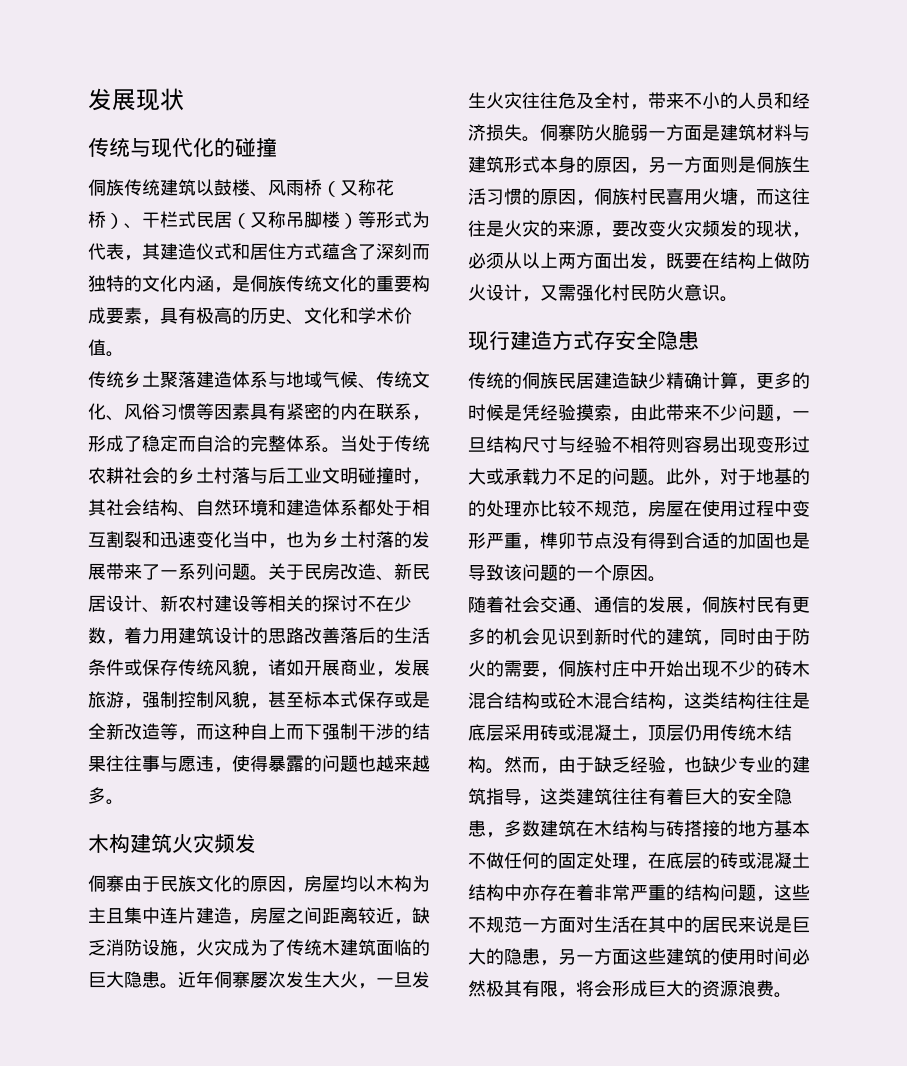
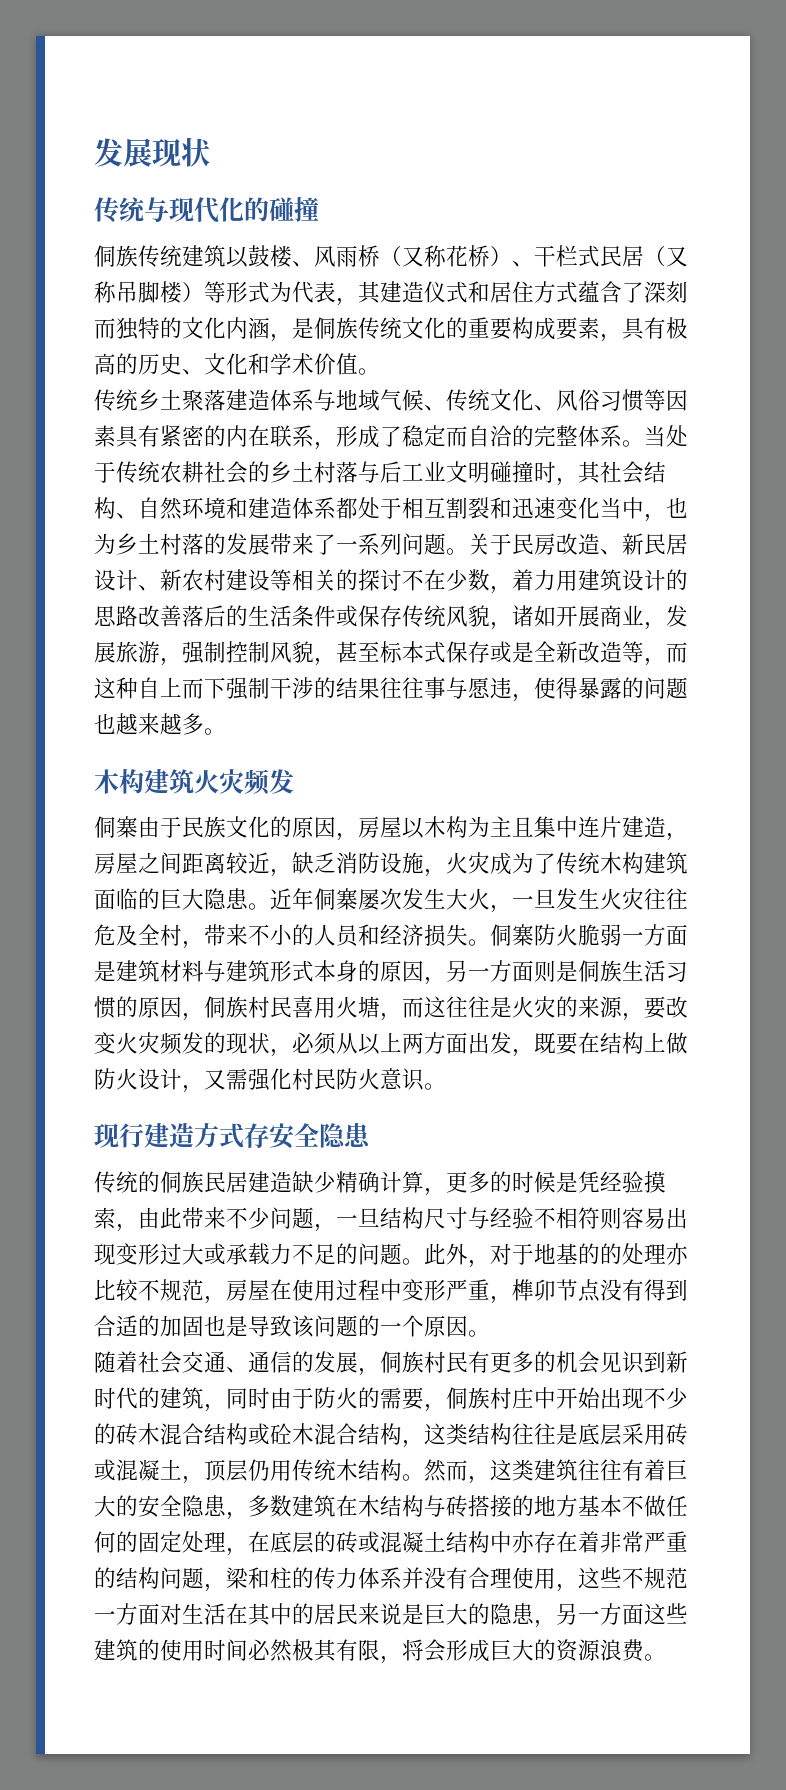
- 侗寨由于民族文化的原因，房屋均以木构为主且集中连片建造，房屋之间距离较近，缺乏消防设施，火灾成为了传统木建筑面临的巨大隐患。
+ 侗寨由于民族文化的原因，房屋以木构为主且集中连片建造，房屋之间距离较近，缺乏消防设施，火灾成为了传统木构建筑面临的巨大隐患。
- 然而，由于缺乏经验，也缺少专业的建筑指导，这类建筑往往有着巨大的安全隐患，多数建筑在木结构与砖搭接的地方基本不做任何的固定处理，在底层的砖或混凝土结构中亦存在着非常严重的结构问题，这些不规范一方面对生活在其中的居民来说是巨大的隐患，另一方面这些建筑的使用时间必然极其有限，将会形成巨大的资源浪费。
+ 然而，这类建筑往往有着巨大的安全隐患，多数建筑在木结构与砖搭接的地方基本不做任何的固定处理，在底层的砖或混凝土结构中亦存在着非常严重的结构问题，梁和柱的传力体系并没有合理使用，这些不规范一方面对生活在其中的居民来说是巨大的隐患，另一方面这些建筑的使用时间必然极其有限，将会形成巨大的资源浪费。

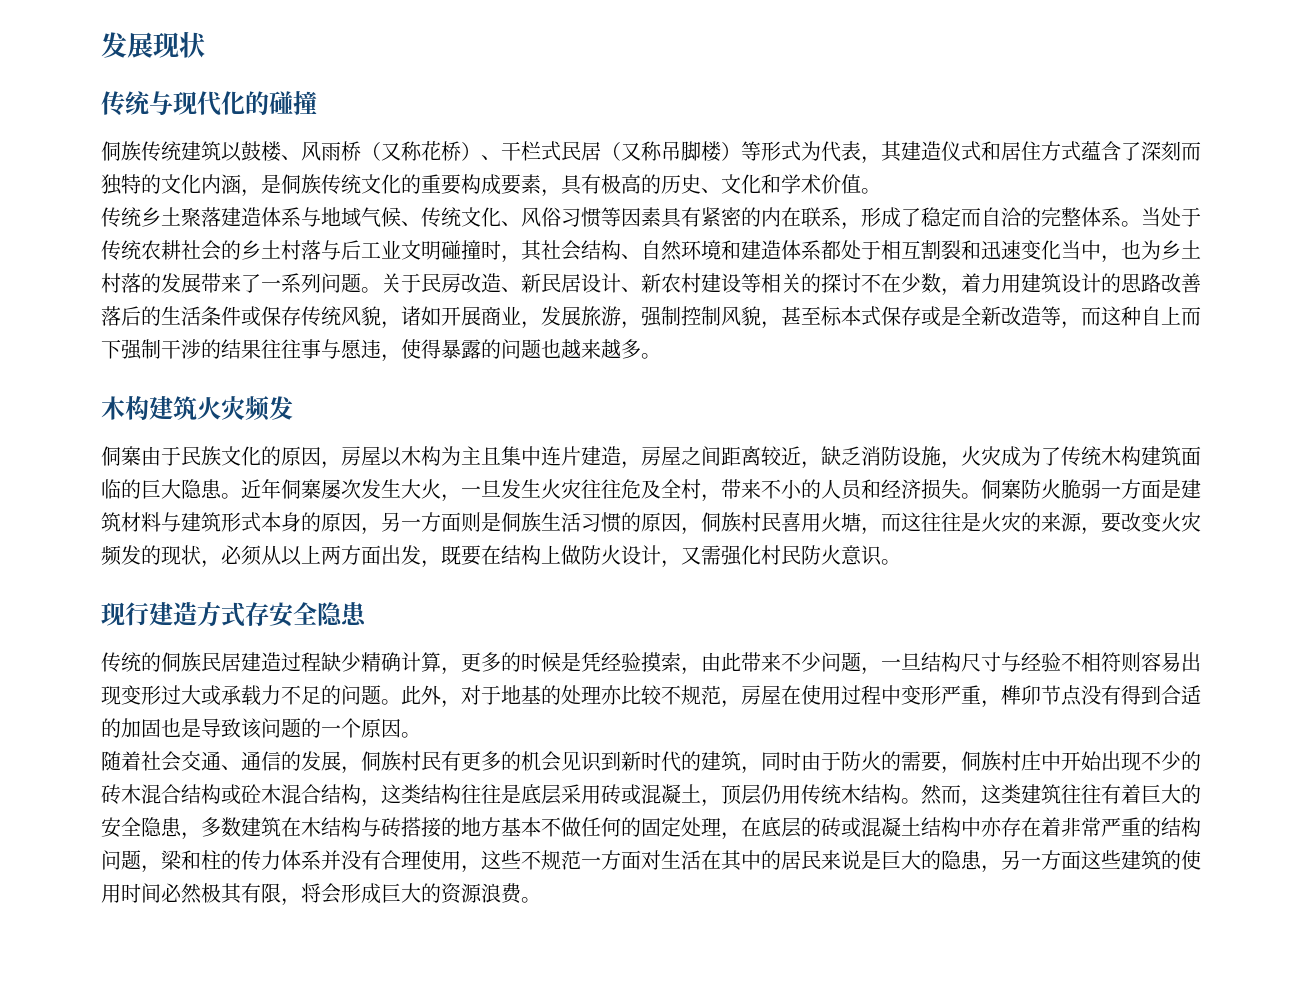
- 传统的侗族民居建造缺少精确计算，更多的时候是凭经验摸索，由此带来不少问题，一旦结构尺寸与经验不相符则容易出现变形过大或承载力不足的问题。
+ 传统的侗族民居建造过程缺少精确计算，更多的时候是凭经验摸索，由此带来不少问题，一旦结构尺寸与经验不相符则容易出现变形过大或承载力不足的问题。
- 此外，对于地基的的处理亦比较不规范，房屋在使用过程中变形严重，榫卯节点没有得到合适的加固也是导致该问题的一个原因。
+ 此外，对于地基的处理亦比较不规范，房屋在使用过程中变形严重，榫卯节点没有得到合适的加固也是导致该问题的一个原因。

